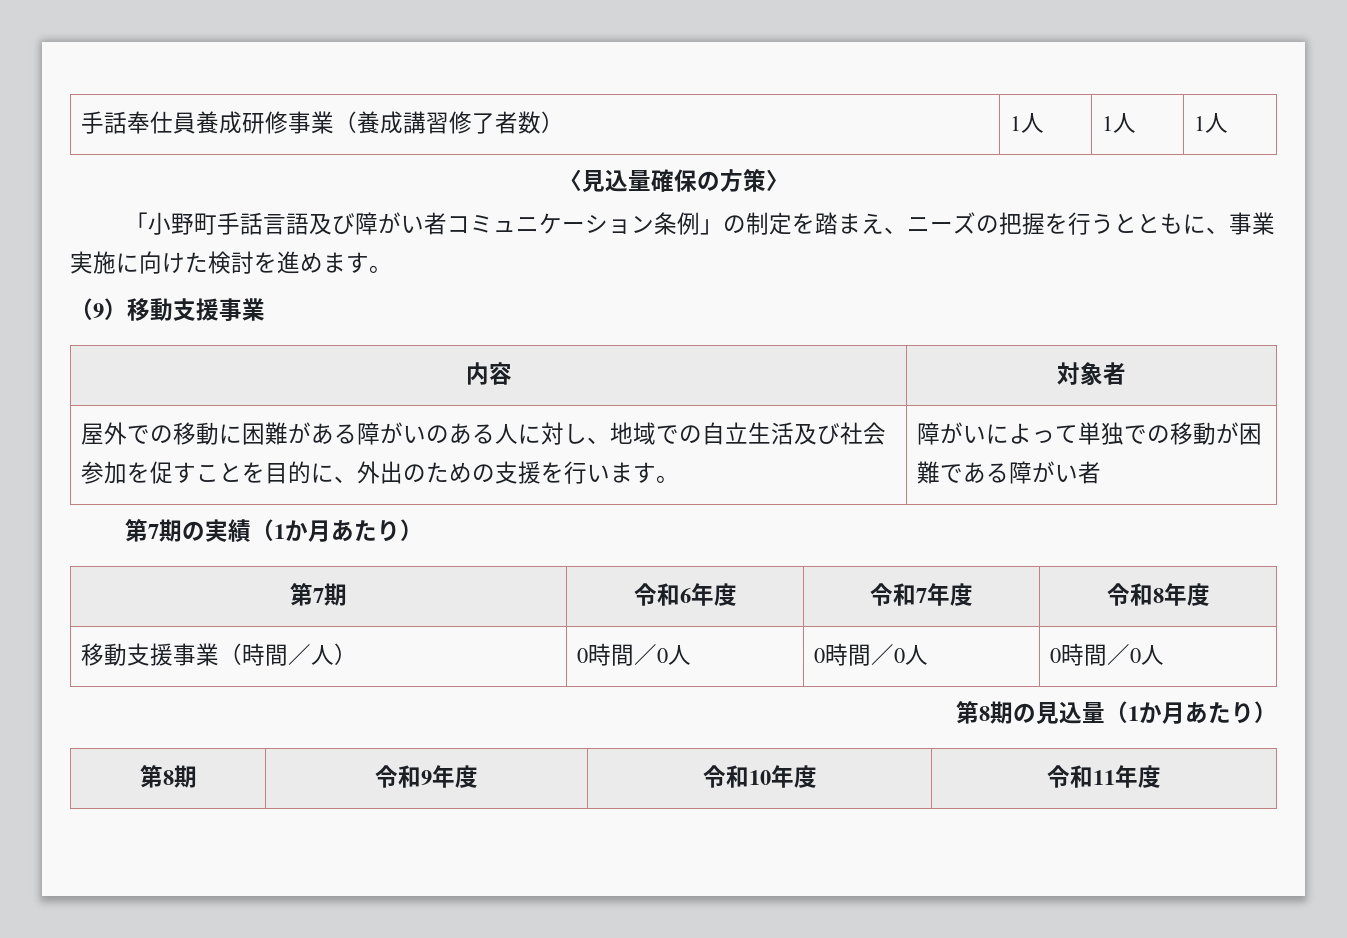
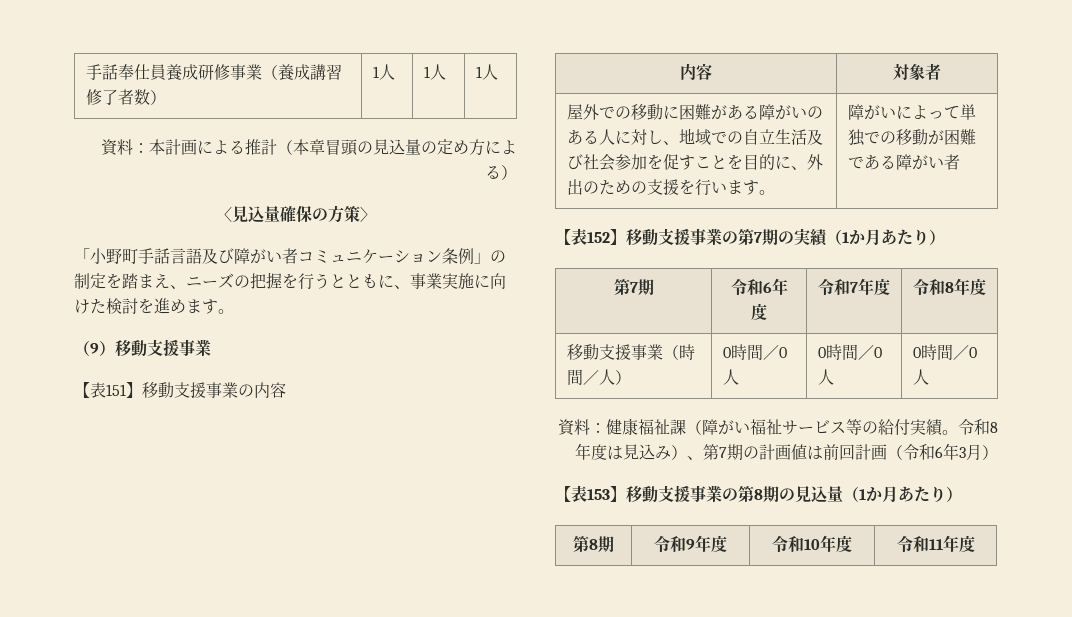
+ 資料：本計画による推計（本章冒頭の見込量の定め方による）
+ 【表151】移動支援事業の内容
- 第7期の実績（1か月あたり）
+ 【表152】移動支援事業の第7期の実績（1か月あたり）
- 第8期の見込量（1か月あたり）
+ 資料：健康福祉課（障がい福祉サービス等の給付実績。令和8年度は見込み）、第7期の計画値は前回計画（令和6年3月）
+ 【表153】移動支援事業の第8期の見込量（1か月あたり）

